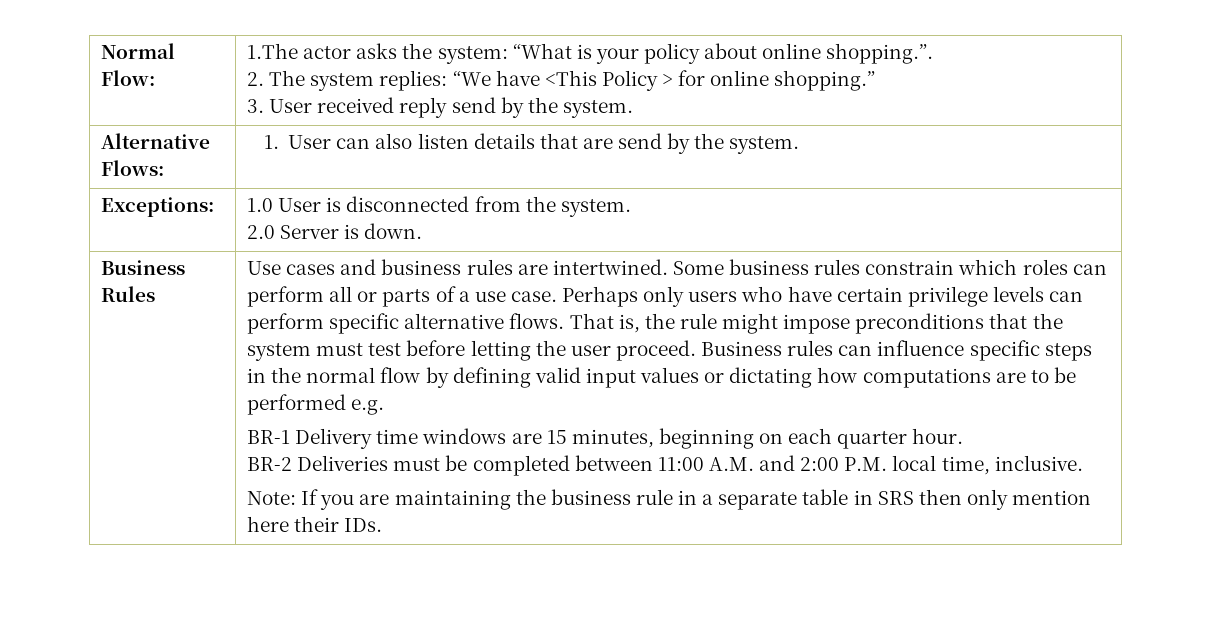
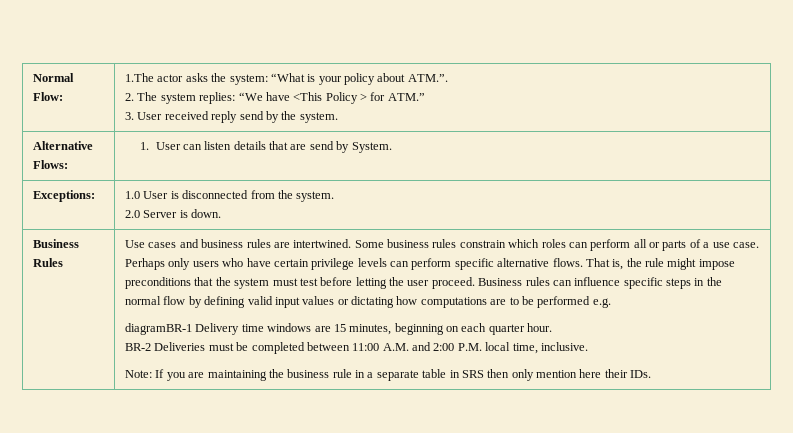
- Normal Flow: | 1.The actor asks the system: “What is your policy about online shopping.”.
- 2. The system replies: “We have <This Policy > for online shopping.”
+ Normal Flow: | 1.The actor asks the system: “What is your policy about ATM.”.
+ 2. The system replies: “We have <This Policy > for ATM.”
- Alternative Flows: | 1. User can also listen details that are send by the system.
+ Alternative Flows: | 1. User can listen details that are send by System.
- BR-1 Delivery time windows are 15 minutes, beginning on each quarter hour.
+ diagramBR-1 Delivery time windows are 15 minutes, beginning on each quarter hour.

